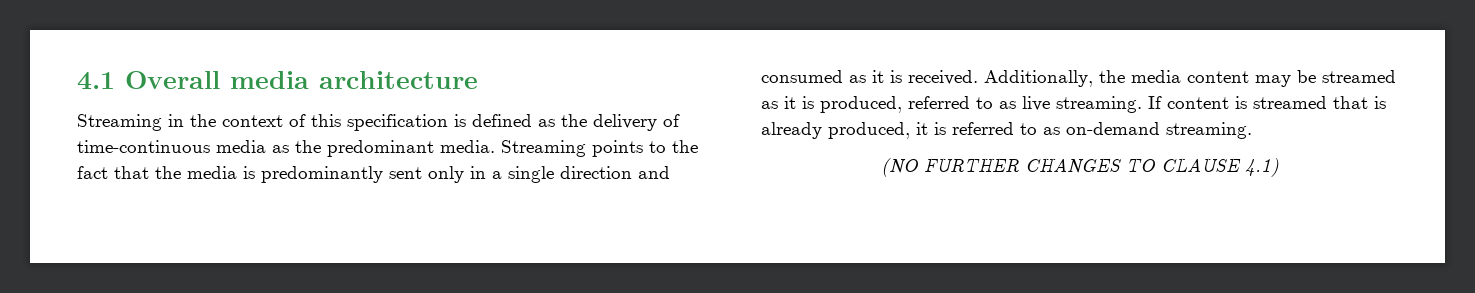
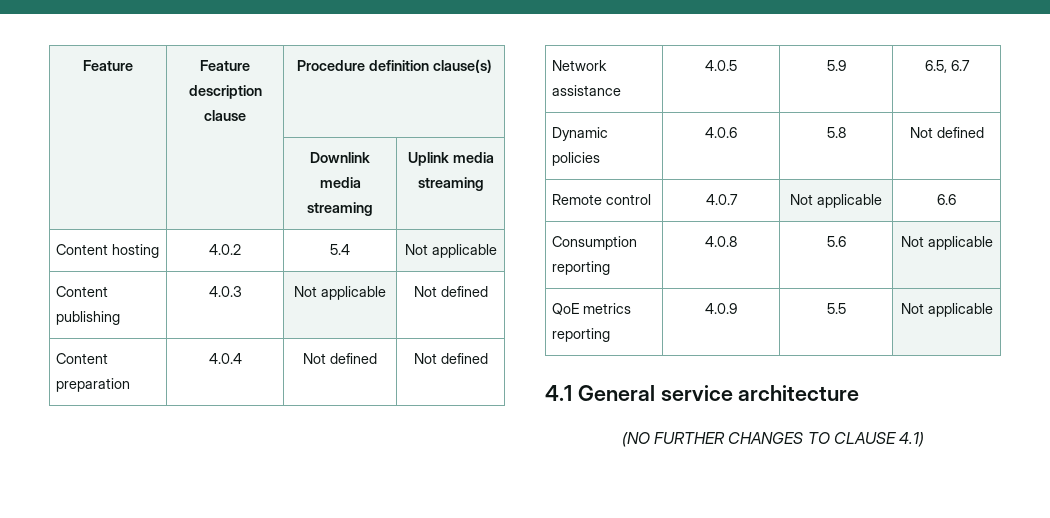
- 4.1 Overall media architecture
- Streaming in the context of this specification is defined as the delivery of time-continuous media as the predominant media. Streaming points to the fact that the media is predominantly sent only in a single direction and consumed as it is received. Additionally, the media content may be streamed as it is produced, referred to as live streaming. If content is streamed that is already produced, it is referred to as on-demand streaming.
+ Feature | Feature description clause | Procedure definition clause(s)
+ | | Downlink media streaming | Uplink media streaming
+ Content hosting | 4.0.2 | 5.4 | Not applicable
+ Content publishing | 4.0.3 | Not applicable | Not defined
+ Content preparation | 4.0.4 | Not defined | Not defined
+ Network assistance | 4.0.5 | 5.9 | 6.5, 6.7
+ Dynamic policies | 4.0.6 | 5.8 | Not defined
+ Remote control | 4.0.7 | Not applicable | 6.6
+ Consumption reporting | 4.0.8 | 5.6 | Not applicable
+ QoE metrics reporting | 4.0.9 | 5.5 | Not applicable
+ 4.1 General service architecture

